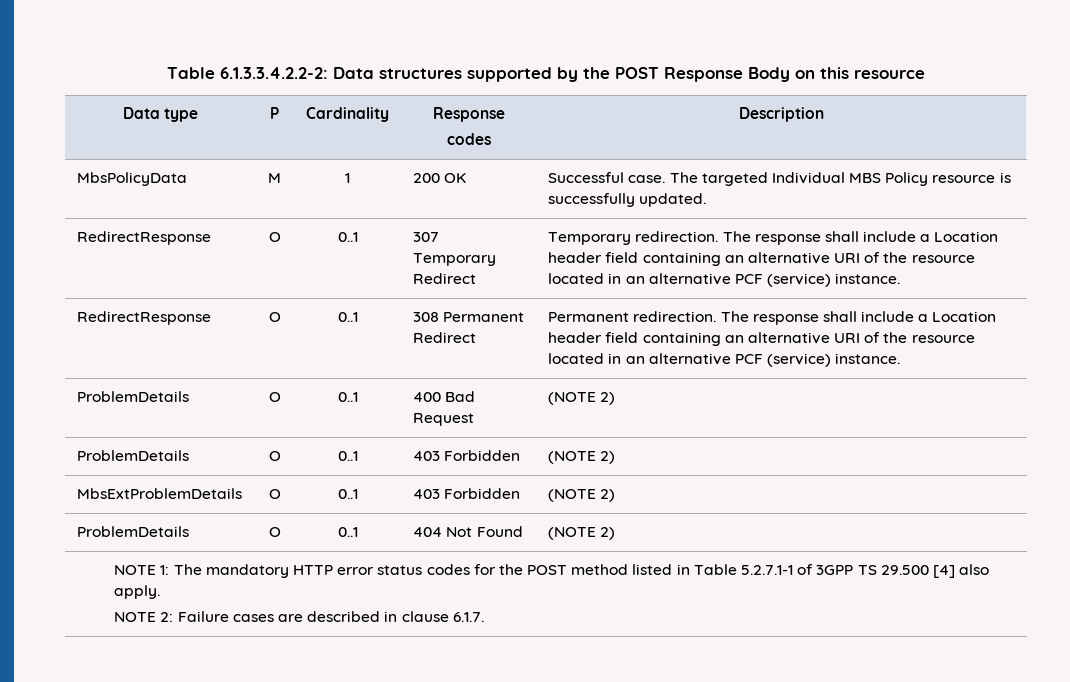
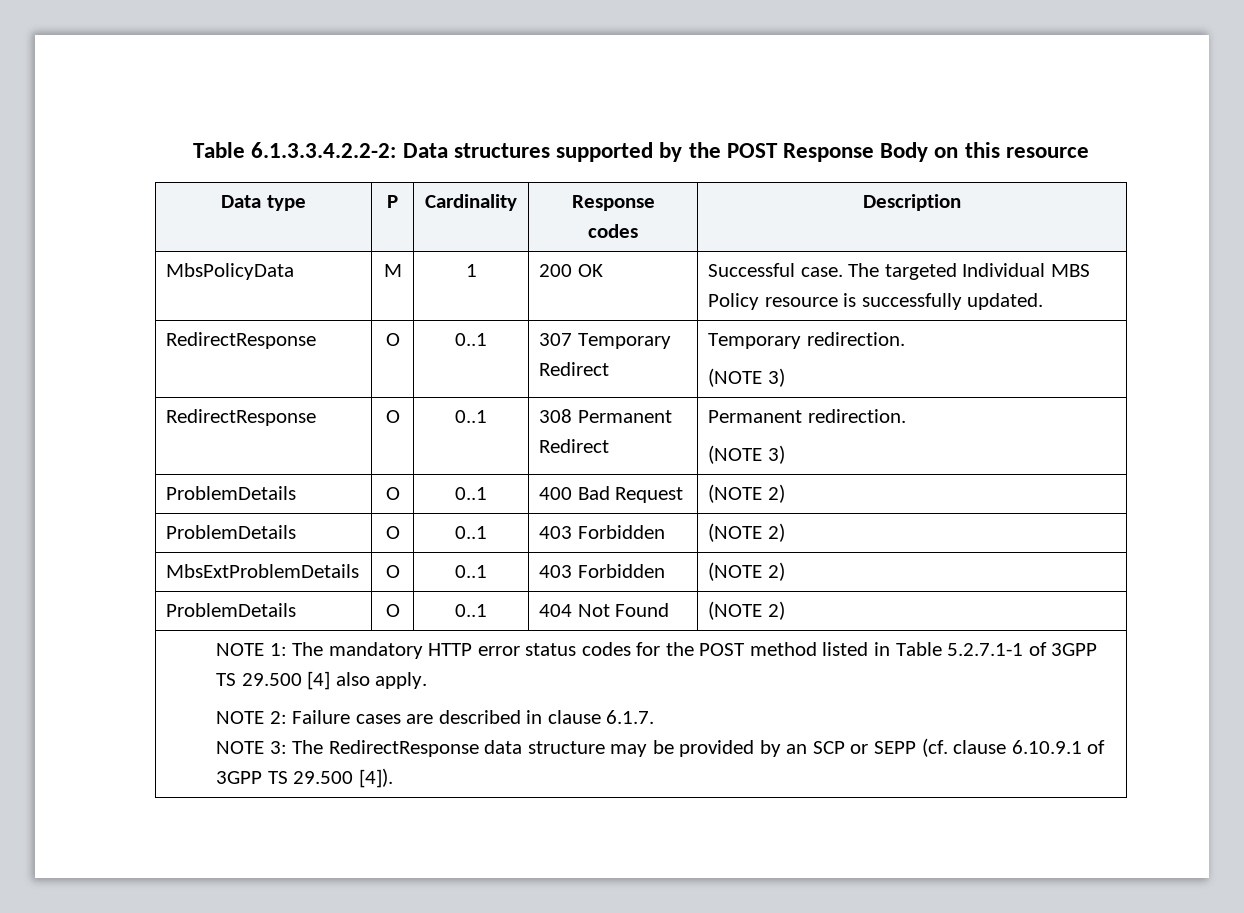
- RedirectResponse | O | 0..1 | 307 Temporary Redirect | Temporary redirection. The response shall include a Location header field containing an alternative URI of the resource located in an alternative PCF (service) instance.
+ RedirectResponse | O | 0..1 | 307 Temporary Redirect | Temporary redirection.
+ (NOTE 3)
- RedirectResponse | O | 0..1 | 308 Permanent Redirect | Permanent redirection. The response shall include a Location header field containing an alternative URI of the resource located in an alternative PCF (service) instance.
+ RedirectResponse | O | 0..1 | 308 Permanent Redirect | Permanent redirection.
+ (NOTE 3)
+ NOTE 3: The RedirectResponse data structure may be provided by an SCP or SEPP (cf. clause 6.10.9.1 of 3GPP TS 29.500 [4]).

